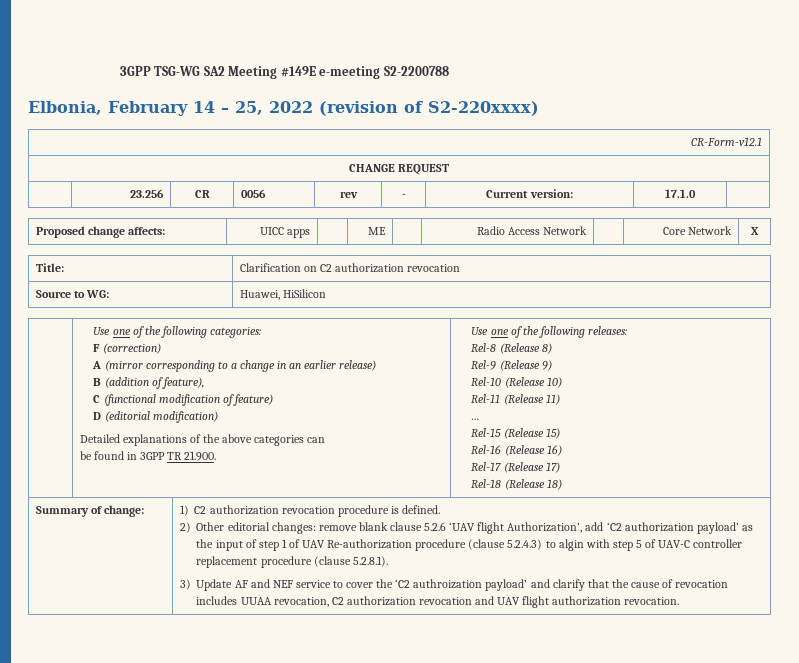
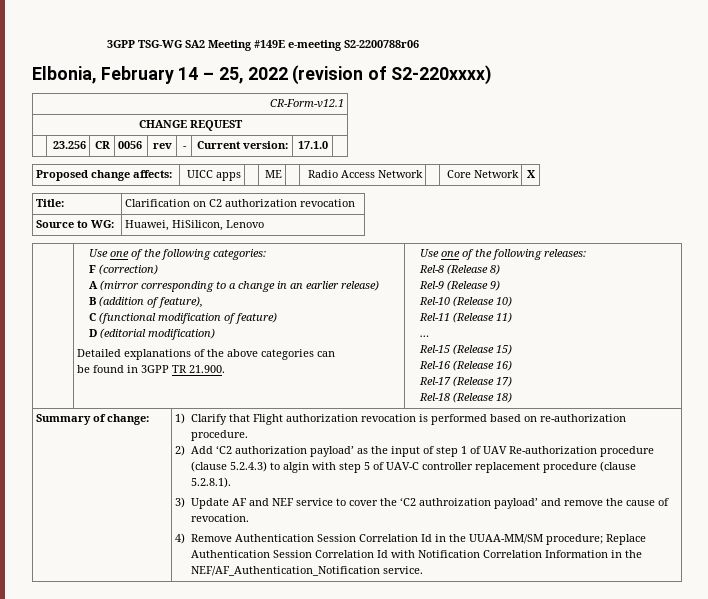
- 3GPP TSG-WG SA2 Meeting #149E e-meeting S2-2200788
+ 3GPP TSG-WG SA2 Meeting #149E e-meeting S2-2200788r06
- Source to WG: | Huawei, HiSilicon
+ Source to WG: | Huawei, HiSilicon, Lenovo
- 1) C2 authorization revocation procedure is defined.
- 2) Other editorial changes: remove blank clause 5.2.6 ‘UAV flight Authorization’, add ‘C2 authorization payload’ as the input of step 1 of UAV Re-authorization procedure (clause 5.2.4.3) to algin with step 5 of UAV-C controller replacement procedure (clause 5.2.8.1).
+ 1) Clarify that Flight authorization revocation is performed based on re-authorization procedure.
+ 2) Add ‘C2 authorization payload’ as the input of step 1 of UAV Re-authorization procedure (clause 5.2.4.3) to algin with step 5 of UAV-C controller replacement procedure (clause 5.2.8.1).
- 3) Update AF and NEF service to cover the ‘C2 authroization payload’ and clarify that the cause of revocation includes UUAA revocation, C2 authorization revocation and UAV flight authorization revocation.
+ 3) Update AF and NEF service to cover the ‘C2 authroization payload’ and remove the cause of revocation.
+ 4) Remove Authentication Session Correlation Id in the UUAA-MM/SM procedure; Replace Authentication Session Correlation Id with Notification Correlation Information in the NEF/AF_Authentication_Notification service.

